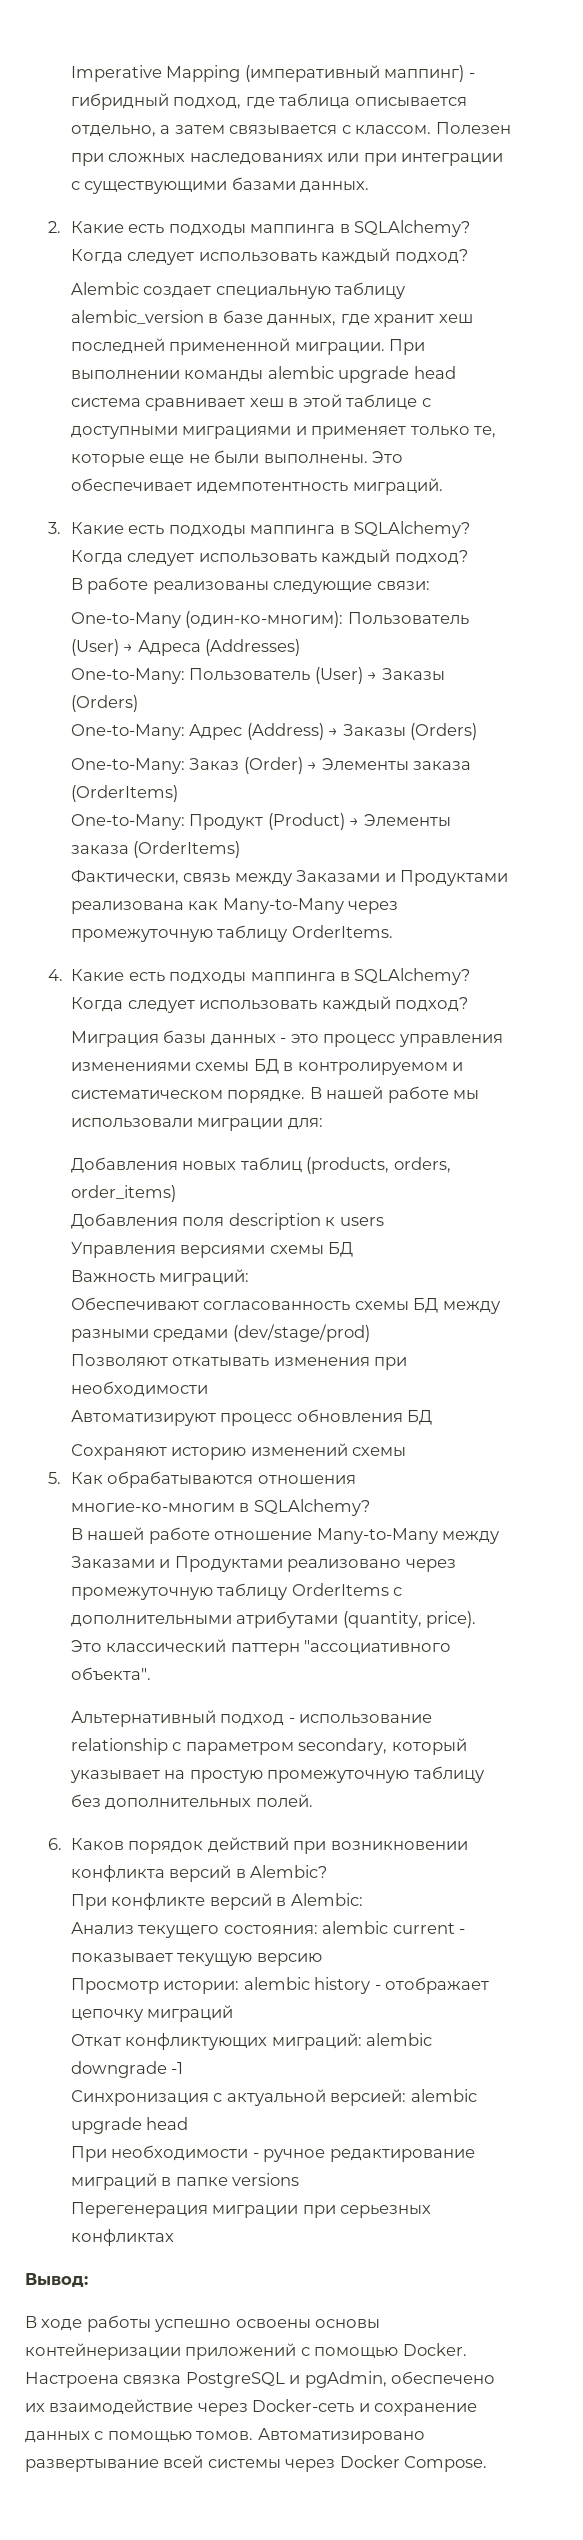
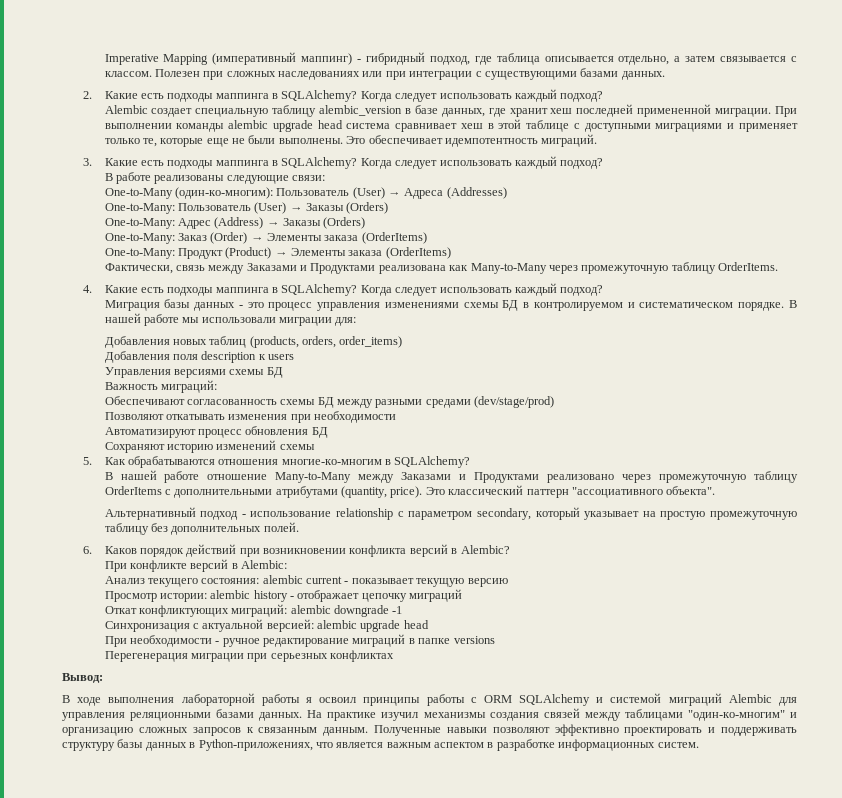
- В ходе работы успешно освоены основы контейнеризации приложений с помощью Docker. Настроена связка PostgreSQL и pgAdmin, обеспечено их взаимодействие через Docker-сеть и сохранение данных с помощью томов. Автоматизировано развертывание всей системы через Docker Compose.
+ В ходе выполнения лабораторной работы я освоил принципы работы с ORM SQLAlchemy и системой миграций Alembic для управления реляционными базами данных. На практике изучил механизмы создания связей между таблицами "один-ко-многим" и организацию сложных запросов к связанным данным. Полученные навыки позволяют эффективно проектировать и поддерживать структуру базы данных в Python-приложениях, что является важным аспектом в разработке информационных систем.

